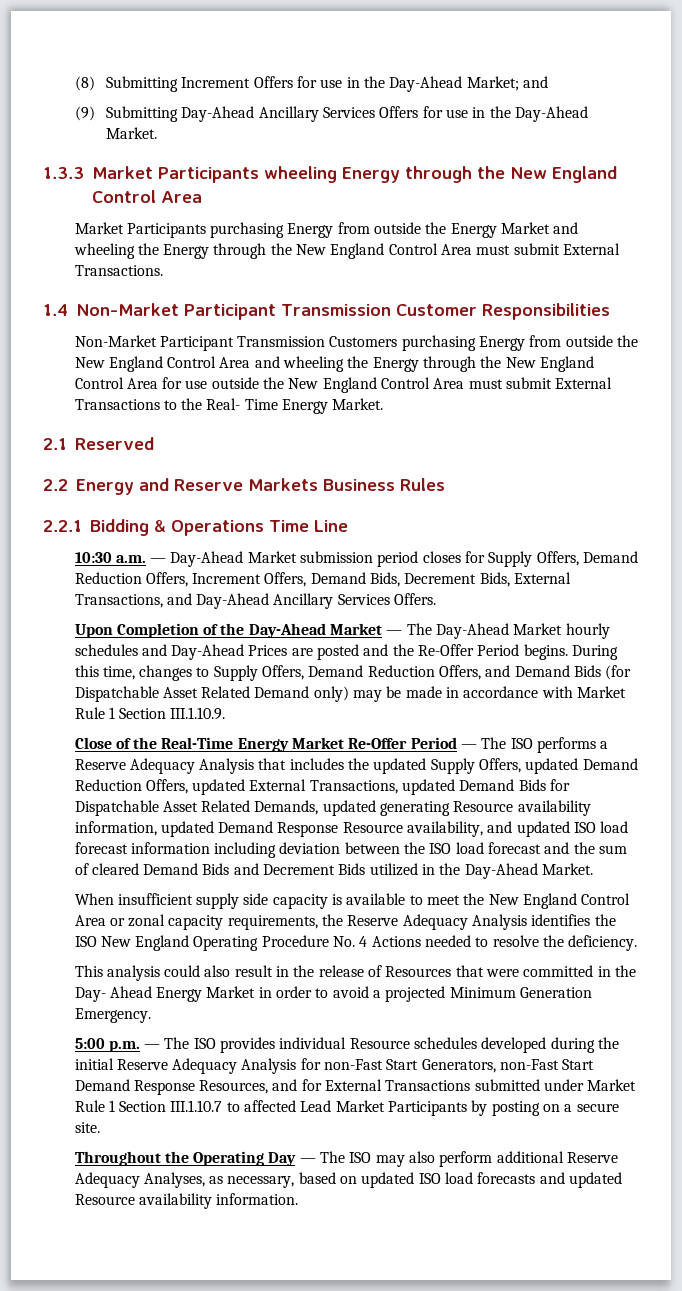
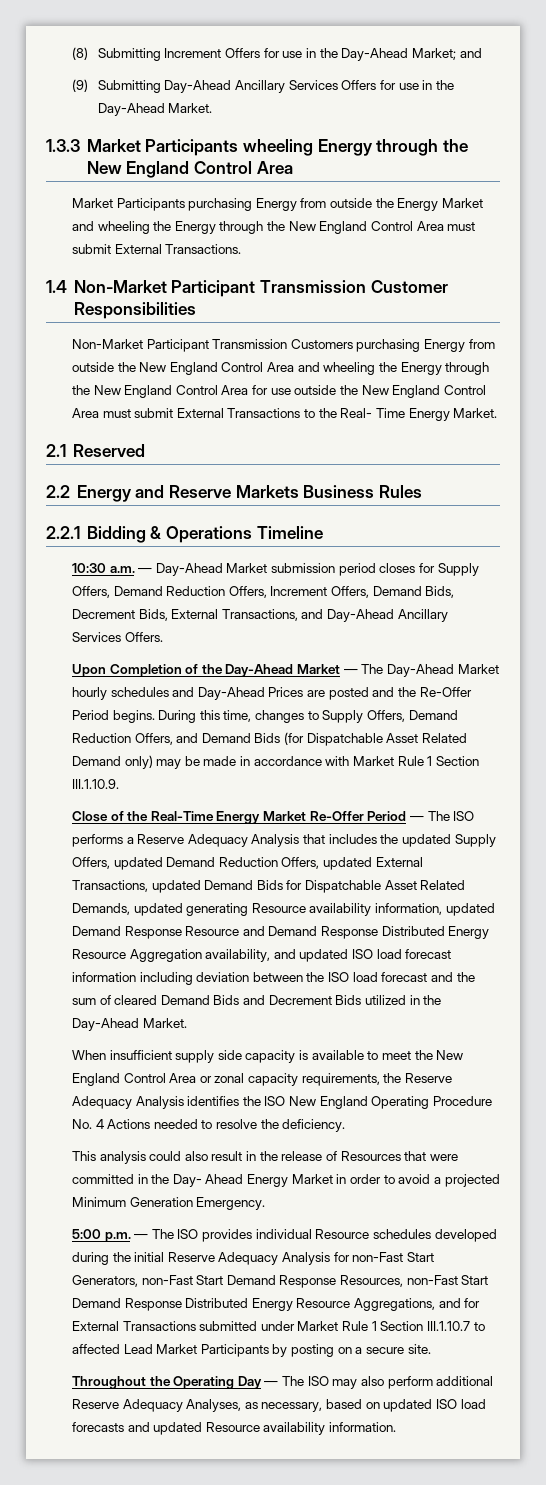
- 2.2.1 Bidding & Operations Time Line
+ 2.2.1 Bidding & Operations Timeline
- Close of the Real-Time Energy Market Re-Offer Period — The ISO performs a Reserve Adequacy Analysis that includes the updated Supply Offers, updated Demand Reduction Offers, updated External Transactions, updated Demand Bids for Dispatchable Asset Related Demands, updated generating Resource availability information, updated Demand Response Resource availability, and updated ISO load forecast information including deviation between the ISO load forecast and the sum of cleared Demand Bids and Decrement Bids utilized in the Day-Ahead Market.
+ Close of the Real-Time Energy Market Re-Offer Period — The ISO performs a Reserve Adequacy Analysis that includes the updated Supply Offers, updated Demand Reduction Offers, updated External Transactions, updated Demand Bids for Dispatchable Asset Related Demands, updated generating Resource availability information, updated Demand Response Resource and Demand Response Distributed Energy Resource Aggregation availability, and updated ISO load forecast information including deviation between the ISO load forecast and the sum of cleared Demand Bids and Decrement Bids utilized in the Day-Ahead Market.
- 5:00 p.m. — The ISO provides individual Resource schedules developed during the initial Reserve Adequacy Analysis for non-Fast Start Generators, non-Fast Start Demand Response Resources, and for External Transactions submitted under Market Rule 1 Section III.1.10.7 to affected Lead Market Participants by posting on a secure site.
+ 5:00 p.m. — The ISO provides individual Resource schedules developed during the initial Reserve Adequacy Analysis for non-Fast Start Generators, non-Fast Start Demand Response Resources, non-Fast Start Demand Response Distributed Energy Resource Aggregations, and for External Transactions submitted under Market Rule 1 Section III.1.10.7 to affected Lead Market Participants by posting on a secure site.

